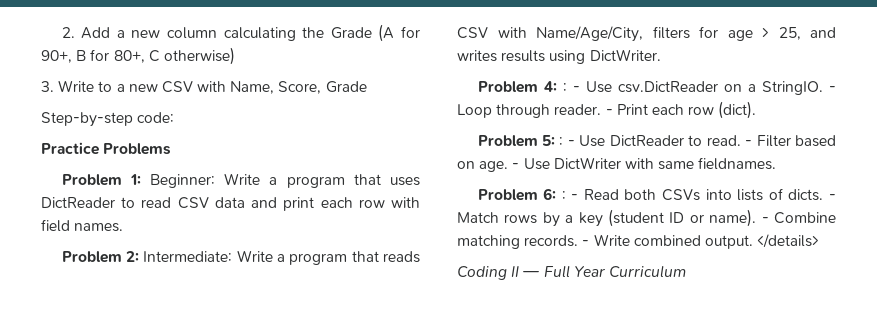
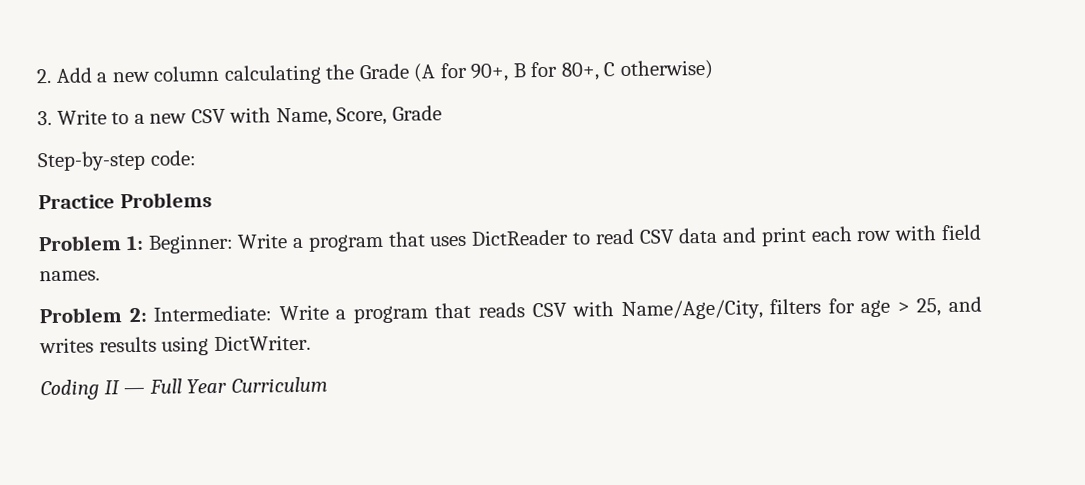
- Problem 4: : - Use csv.DictReader on a StringIO. - Loop through reader. - Print each row (dict).
- Problem 5: : - Use DictReader to read. - Filter based on age. - Use DictWriter with same fieldnames.
- Problem 6: : - Read both CSVs into lists of dicts. - Match rows by a key (student ID or name). - Combine matching records. - Write combined output. </details>

